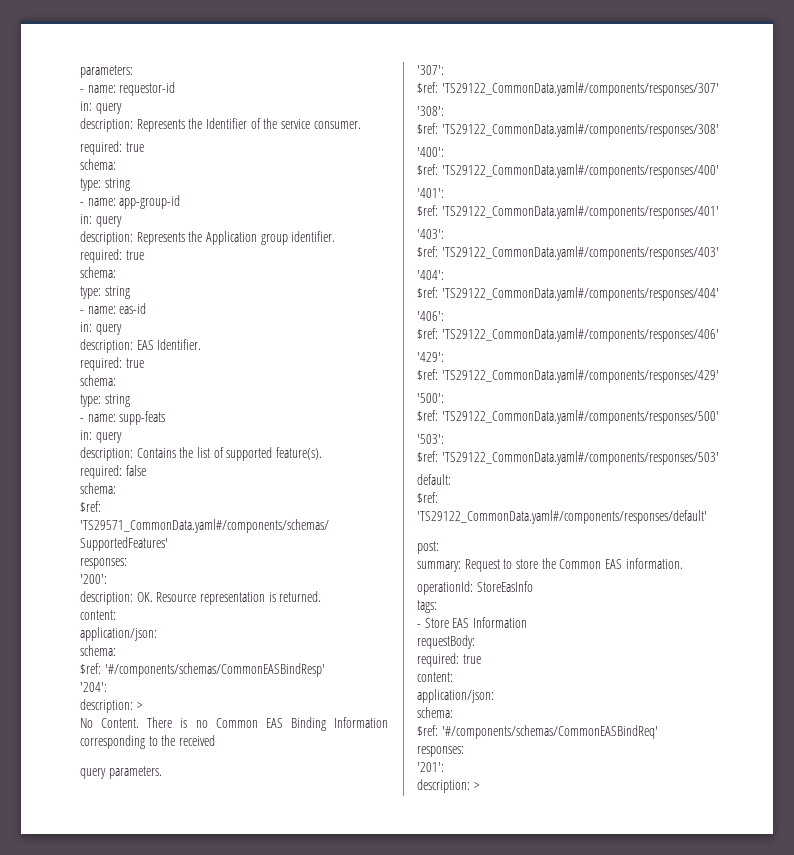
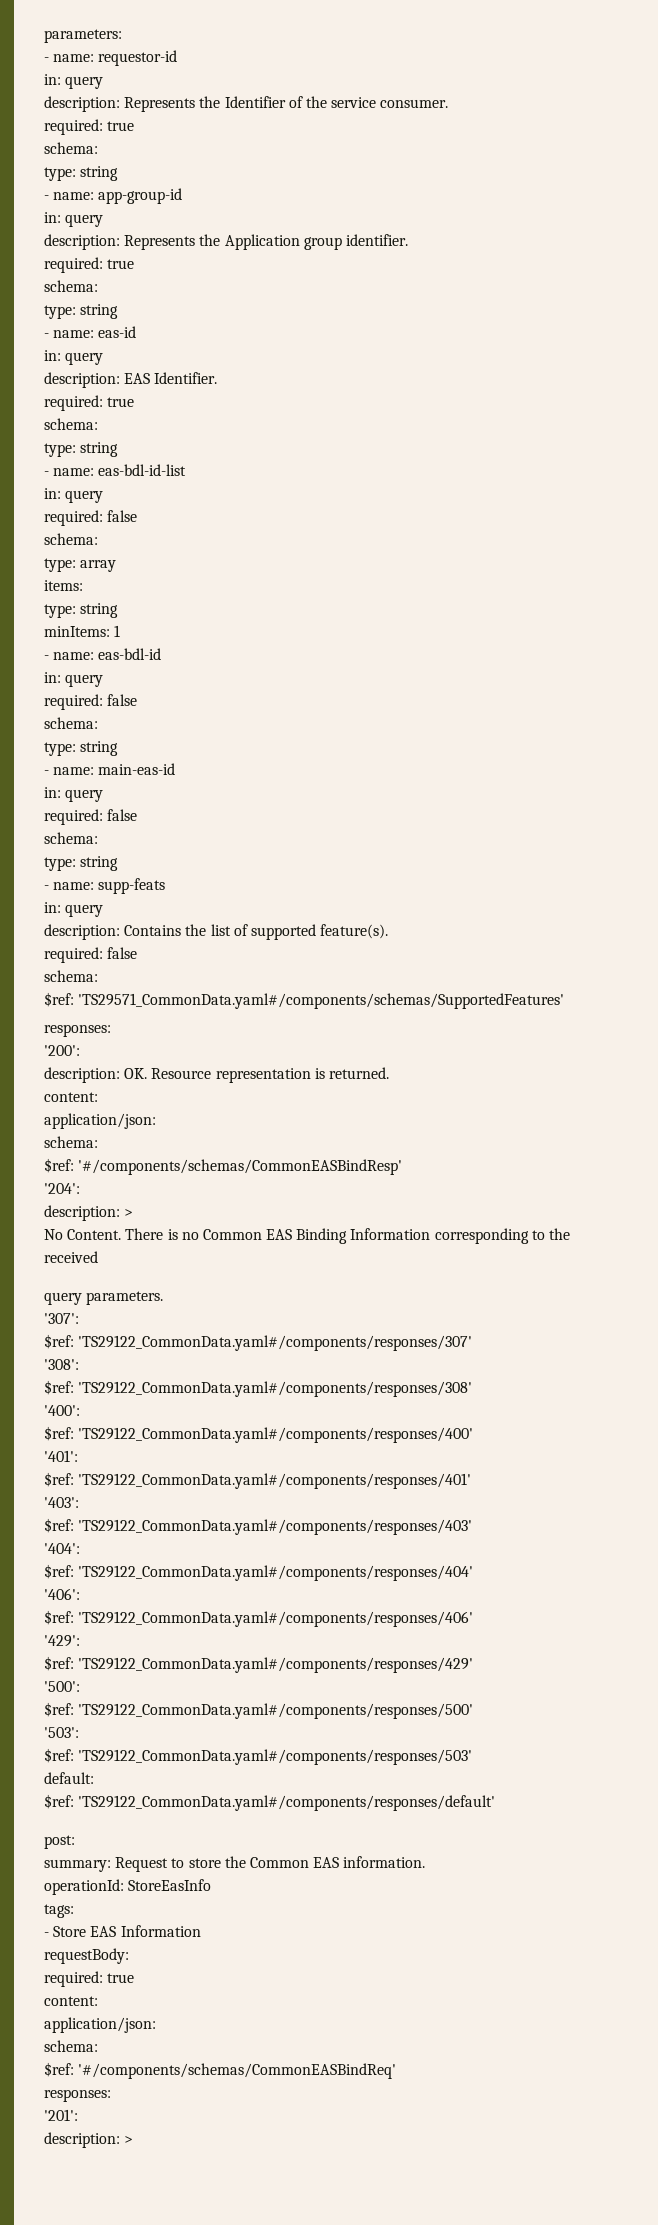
+ - name: eas-bdl-id-list
+ in: query
+ required: false
+ schema:
+ type: array
+ items:
+ type: string
+ minItems: 1
+ - name: eas-bdl-id
+ in: query
+ required: false
+ schema:
+ type: string
+ - name: main-eas-id
+ in: query
+ required: false
+ schema:
+ type: string

